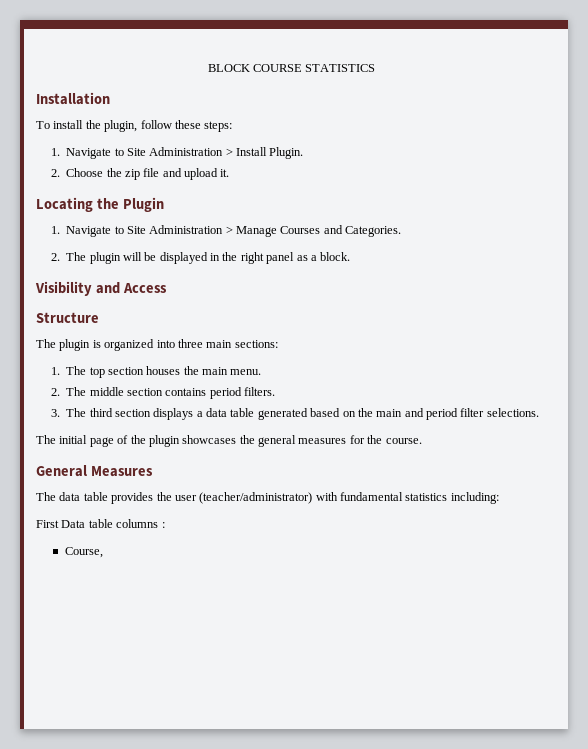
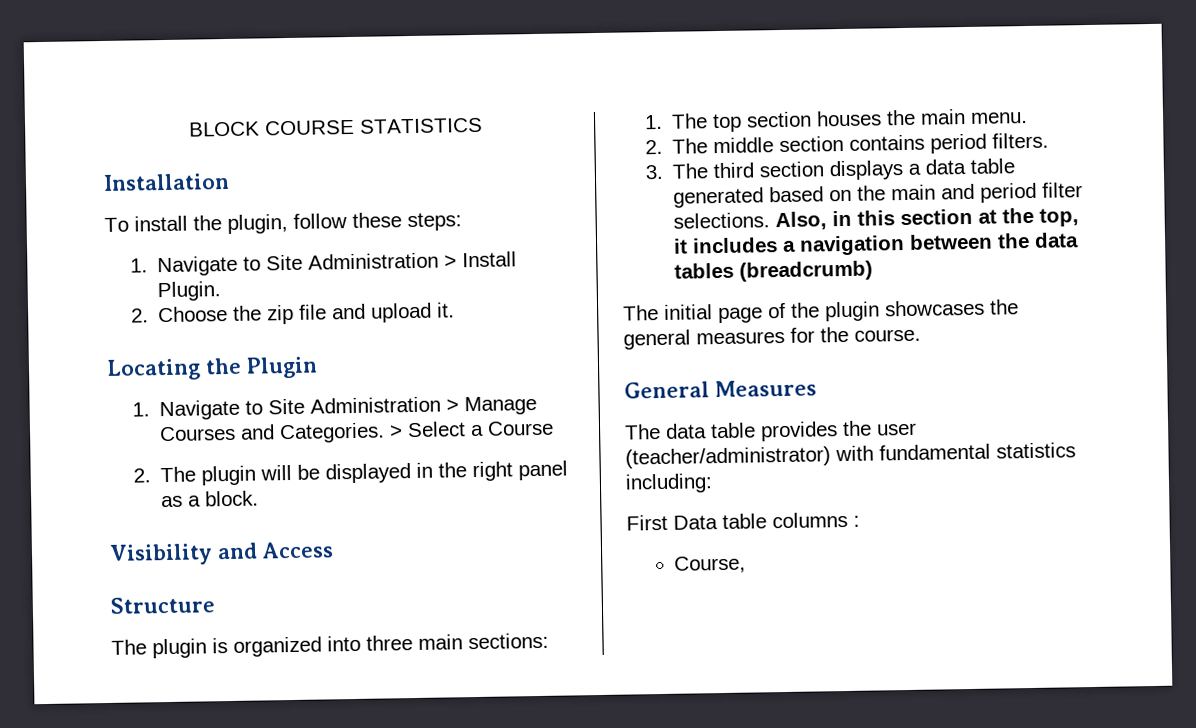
+ > Select a Course
+ Also, in this section at the top, it includes a navigation between the data tables (breadcrumb)

